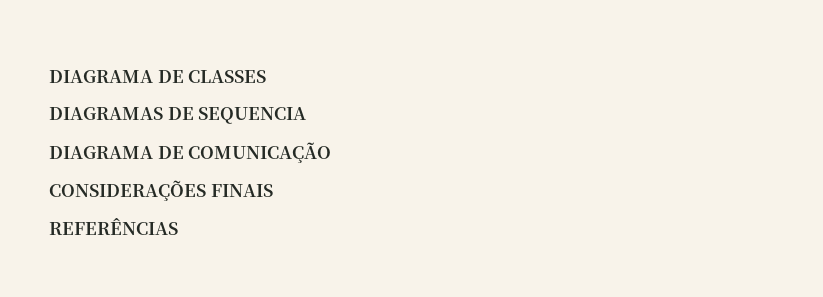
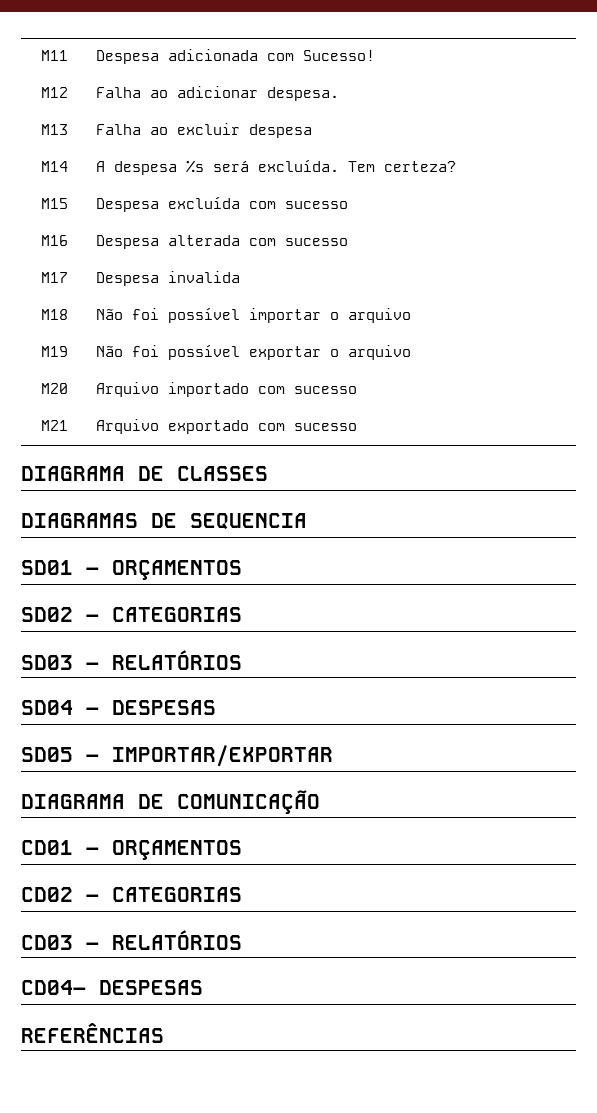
+ M11 | Despesa adicionada com Sucesso!
+ M12 | Falha ao adicionar despesa.
+ M13 | Falha ao excluir despesa
+ M14 | A despesa %s será excluída. Tem certeza?
+ M15 | Despesa excluída com sucesso
+ M16 | Despesa alterada com sucesso
+ M17 | Despesa invalida
+ M18 | Não foi possível importar o arquivo
+ M19 | Não foi possível exportar o arquivo
+ M20 | Arquivo importado com sucesso
+ M21 | Arquivo exportado com sucesso
+ SD01 – ORÇAMENTOS
+ SD02 – CATEGORIAS
+ SD03 – RELATÓRIOS
+ SD04 – DESPESAS
+ SD05 – IMPORTAR/EXPORTAR
  DIAGRAMA DE COMUNICAÇÃO
- CONSIDERAÇÕES FINAIS
+ CD01 – ORÇAMENTOS
+ CD02 – CATEGORIAS
+ CD03 – RELATÓRIOS
+ CD04– DESPESAS

